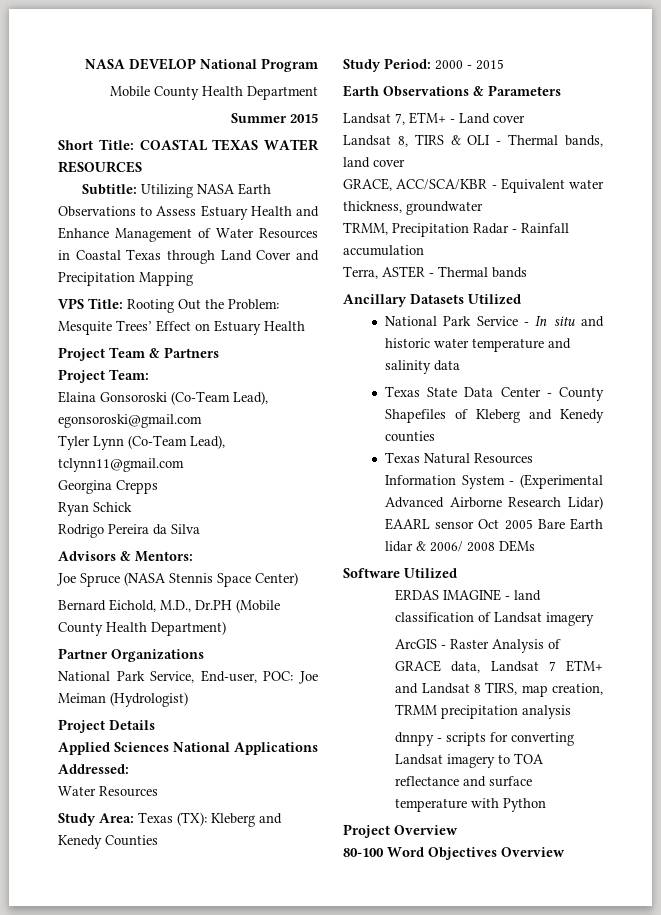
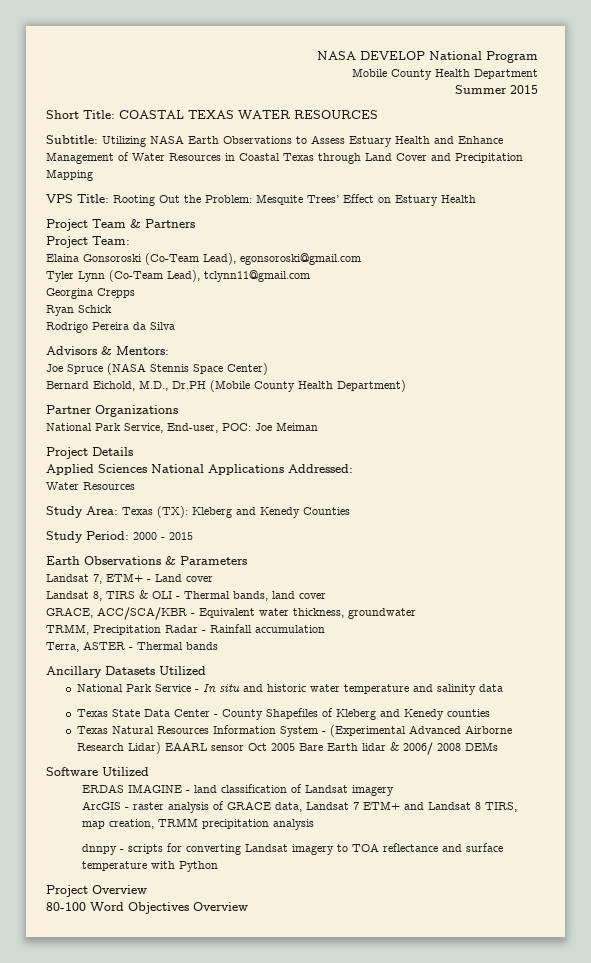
- National Park Service, End-user, POC: Joe Meiman (Hydrologist)
+ National Park Service, End-user, POC: Joe Meiman
- ArcGIS - Raster Analysis of GRACE data, Landsat 7 ETM+ and Landsat 8 TIRS, map creation, TRMM precipitation analysis
+ ArcGIS - raster analysis of GRACE data, Landsat 7 ETM+ and Landsat 8 TIRS, map creation, TRMM precipitation analysis

